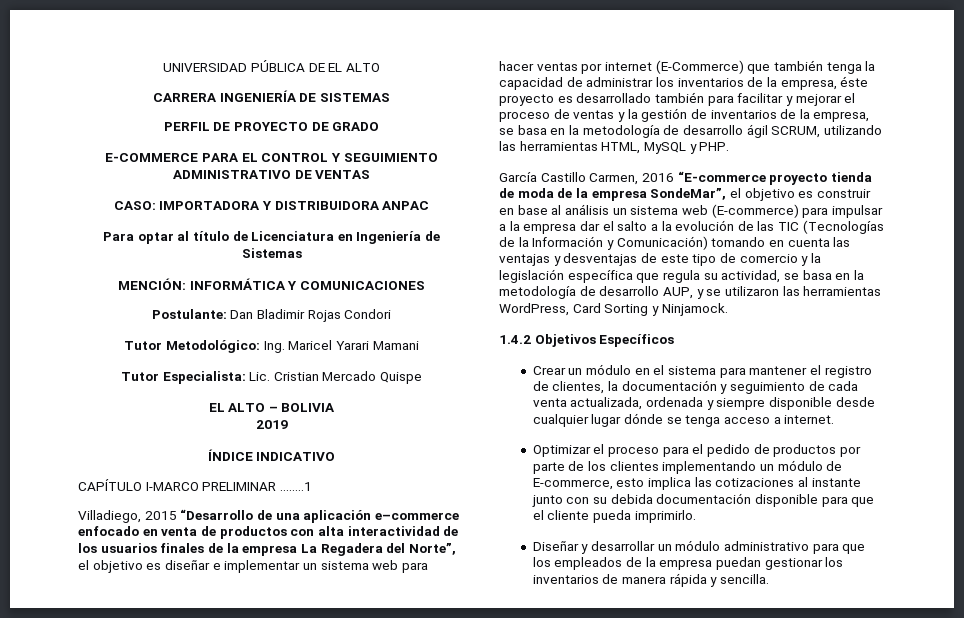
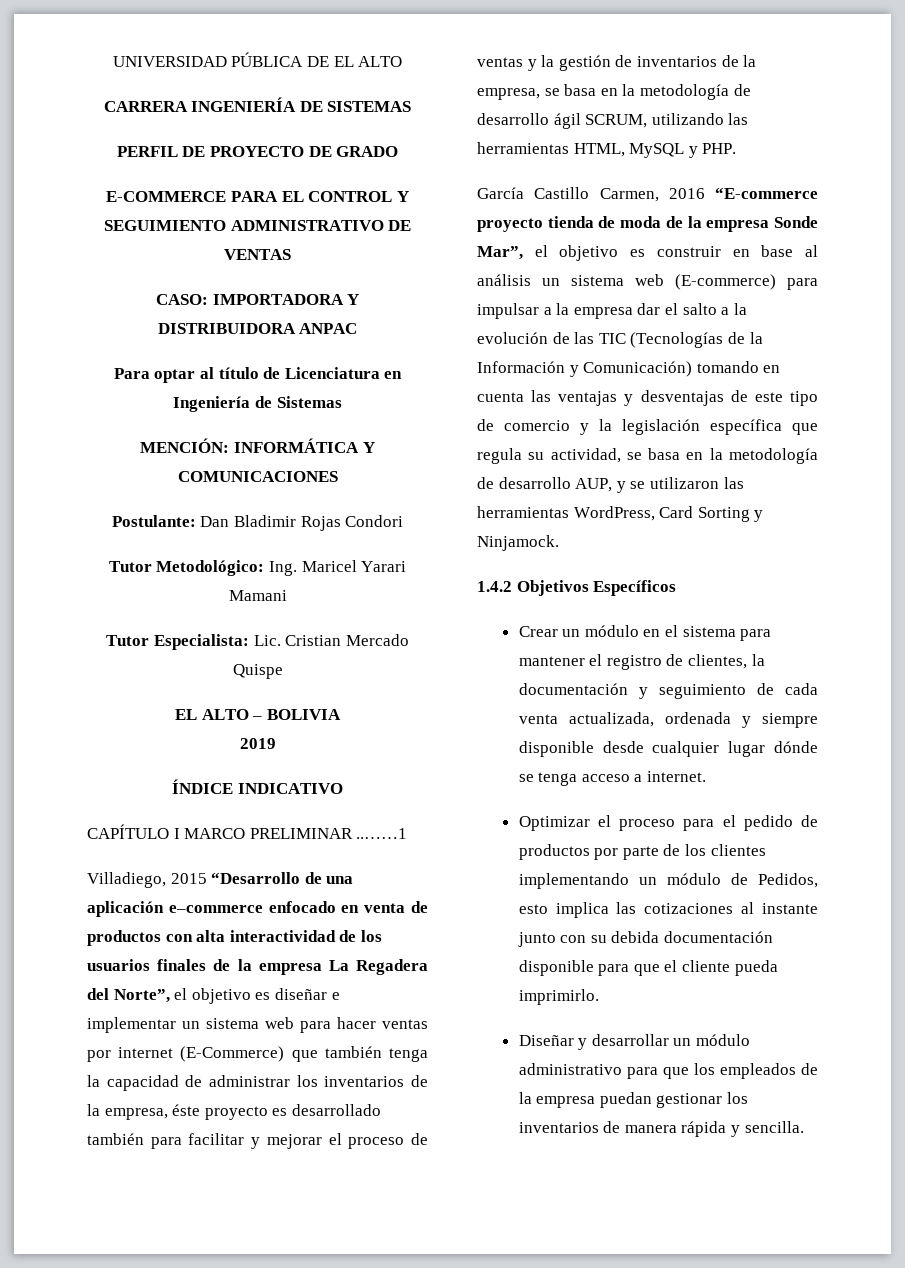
- CAPÍTULO I-MARCO PRELIMINAR ..……1
+ CAPÍTULO I MARCO PRELIMINAR ..……1
- García Castillo Carmen, 2016 “E-commerce proyecto tienda de moda de la empresa SondeMar”, el objetivo es construir en base al análisis un sistema web (E-commerce) para impulsar a la empresa dar el salto a la evolución de las TIC (Tecnologías de la Información y Comunicación) tomando en cuenta las ventajas y desventajas de este tipo de comercio y la legislación específica que regula su actividad, se basa en la metodología de desarrollo AUP, y se utilizaron las herramientas WordPress, Card Sorting y Ninjamock.
+ García Castillo Carmen, 2016 “E-commerce proyecto tienda de moda de la empresa Sonde Mar”, el objetivo es construir en base al análisis un sistema web (E-commerce) para impulsar a la empresa dar el salto a la evolución de las TIC (Tecnologías de la Información y Comunicación) tomando en cuenta las ventajas y desventajas de este tipo de comercio y la legislación específica que regula su actividad, se basa en la metodología de desarrollo AUP, y se utilizaron las herramientas WordPress, Card Sorting y Ninjamock.
- Optimizar el proceso para el pedido de productos por parte de los clientes implementando un módulo de E-commerce, esto implica las cotizaciones al instante junto con su debida documentación disponible para que el cliente pueda imprimirlo.
+ Optimizar el proceso para el pedido de productos por parte de los clientes implementando un módulo de Pedidos, esto implica las cotizaciones al instante junto con su debida documentación disponible para que el cliente pueda imprimirlo.

